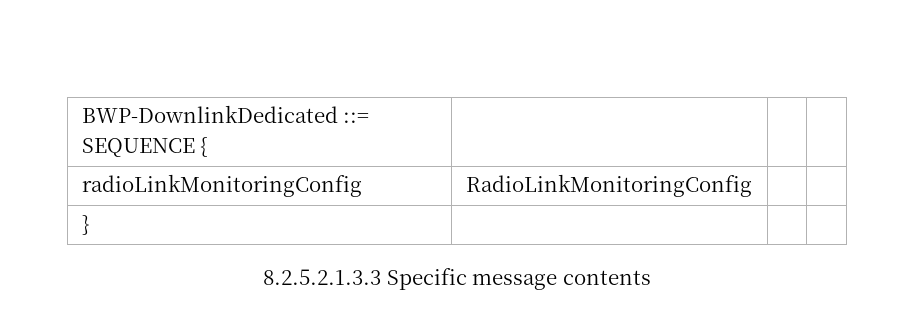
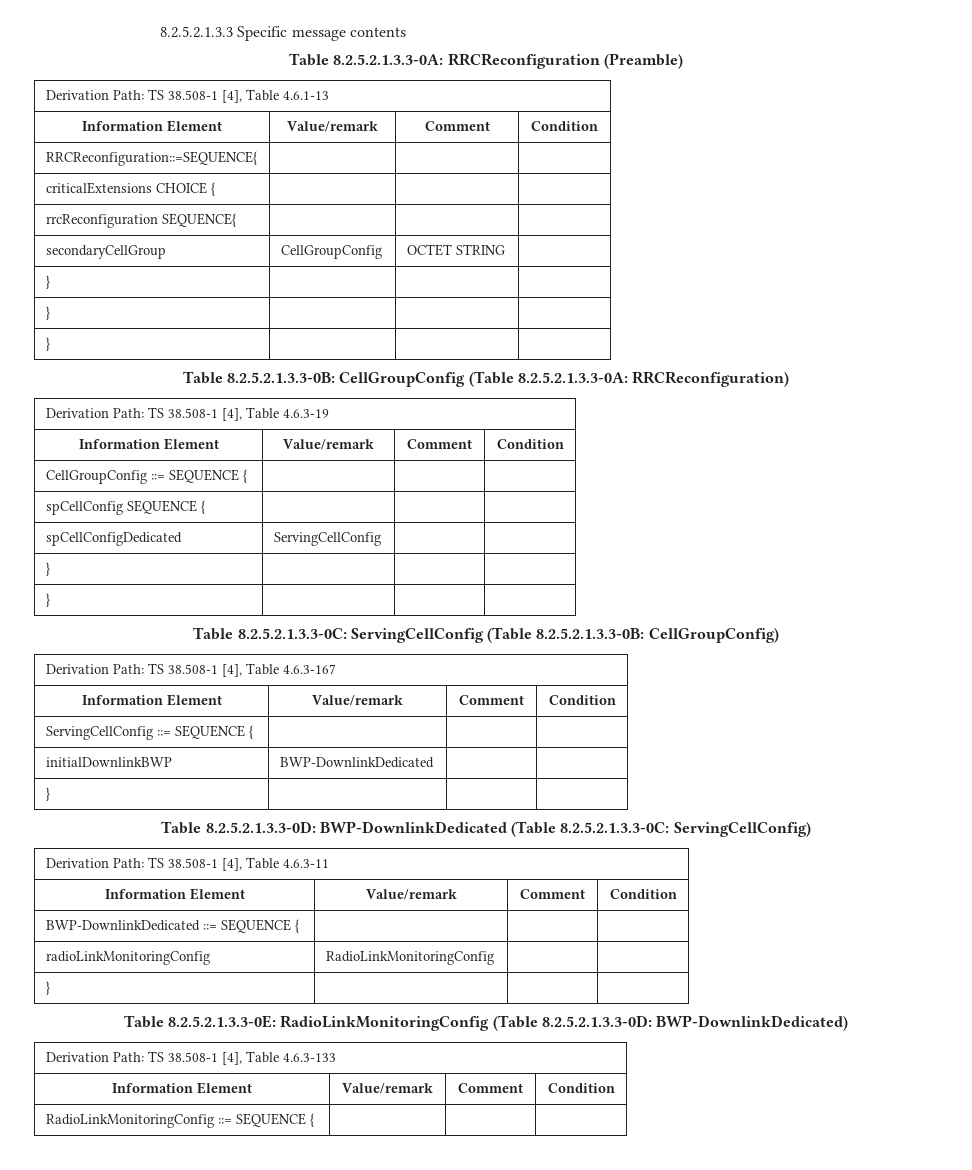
+ 8.2.5.2.1.3.3 Specific message contents
+ Table 8.2.5.2.1.3.3-0A: RRCReconfiguration (Preamble)
+ Derivation Path: TS 38.508-1 [4], Table 4.6.1-13
+ Information Element | Value/remark | Comment | Condition
+ RRCReconfiguration::=SEQUENCE{ | | |
+ criticalExtensions CHOICE { | | |
+ rrcReconfiguration SEQUENCE{ | | |
+ secondaryCellGroup | CellGroupConfig | OCTET STRING |
+ } | | |
+ } | | |
+ } | | |
+ Table 8.2.5.2.1.3.3-0B: CellGroupConfig (Table 8.2.5.2.1.3.3-0A: RRCReconfiguration)
+ Derivation Path: TS 38.508-1 [4], Table 4.6.3-19
+ Information Element | Value/remark | Comment | Condition
+ CellGroupConfig ::= SEQUENCE { | | |
+ spCellConfig SEQUENCE { | | |
+ spCellConfigDedicated | ServingCellConfig | |
+ } | | |
+ } | | |
+ Table 8.2.5.2.1.3.3-0C: ServingCellConfig (Table 8.2.5.2.1.3.3-0B: CellGroupConfig)
+ Derivation Path: TS 38.508-1 [4], Table 4.6.3-167
+ Information Element | Value/remark | Comment | Condition
+ ServingCellConfig ::= SEQUENCE { | | |
+ initialDownlinkBWP | BWP-DownlinkDedicated | |
+ } | | |
+ Table 8.2.5.2.1.3.3-0D: BWP-DownlinkDedicated (Table 8.2.5.2.1.3.3-0C: ServingCellConfig)
+ Derivation Path: TS 38.508-1 [4], Table 4.6.3-11
+ Information Element | Value/remark | Comment | Condition
- 8.2.5.2.1.3.3 Specific message contents
+ Table 8.2.5.2.1.3.3-0E: RadioLinkMonitoringConfig (Table 8.2.5.2.1.3.3-0D: BWP-DownlinkDedicated)
+ Derivation Path: TS 38.508-1 [4], Table 4.6.3-133
+ Information Element | Value/remark | Comment | Condition
+ RadioLinkMonitoringConfig ::= SEQUENCE { | | |

